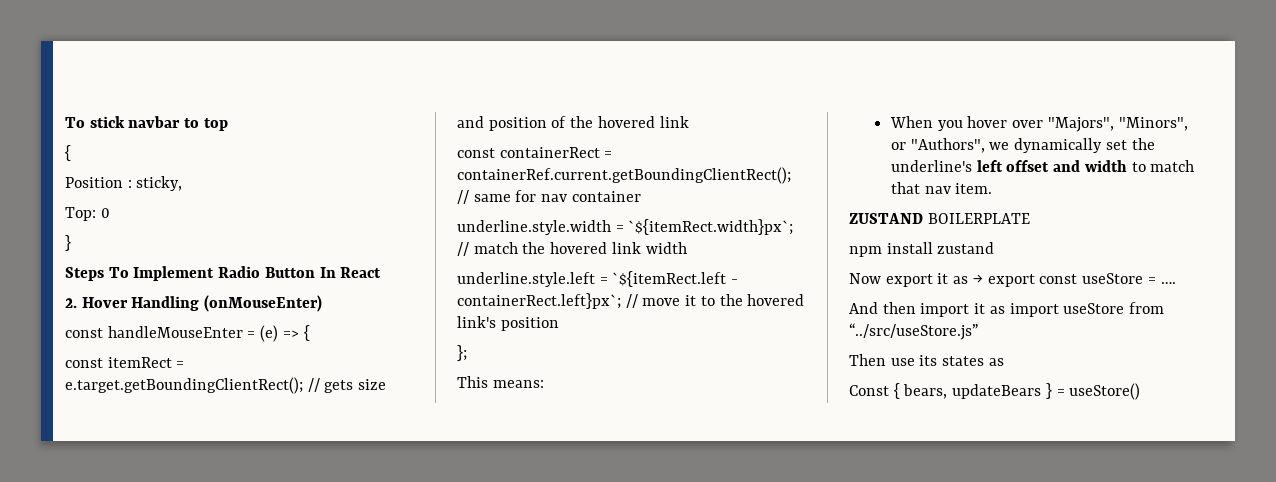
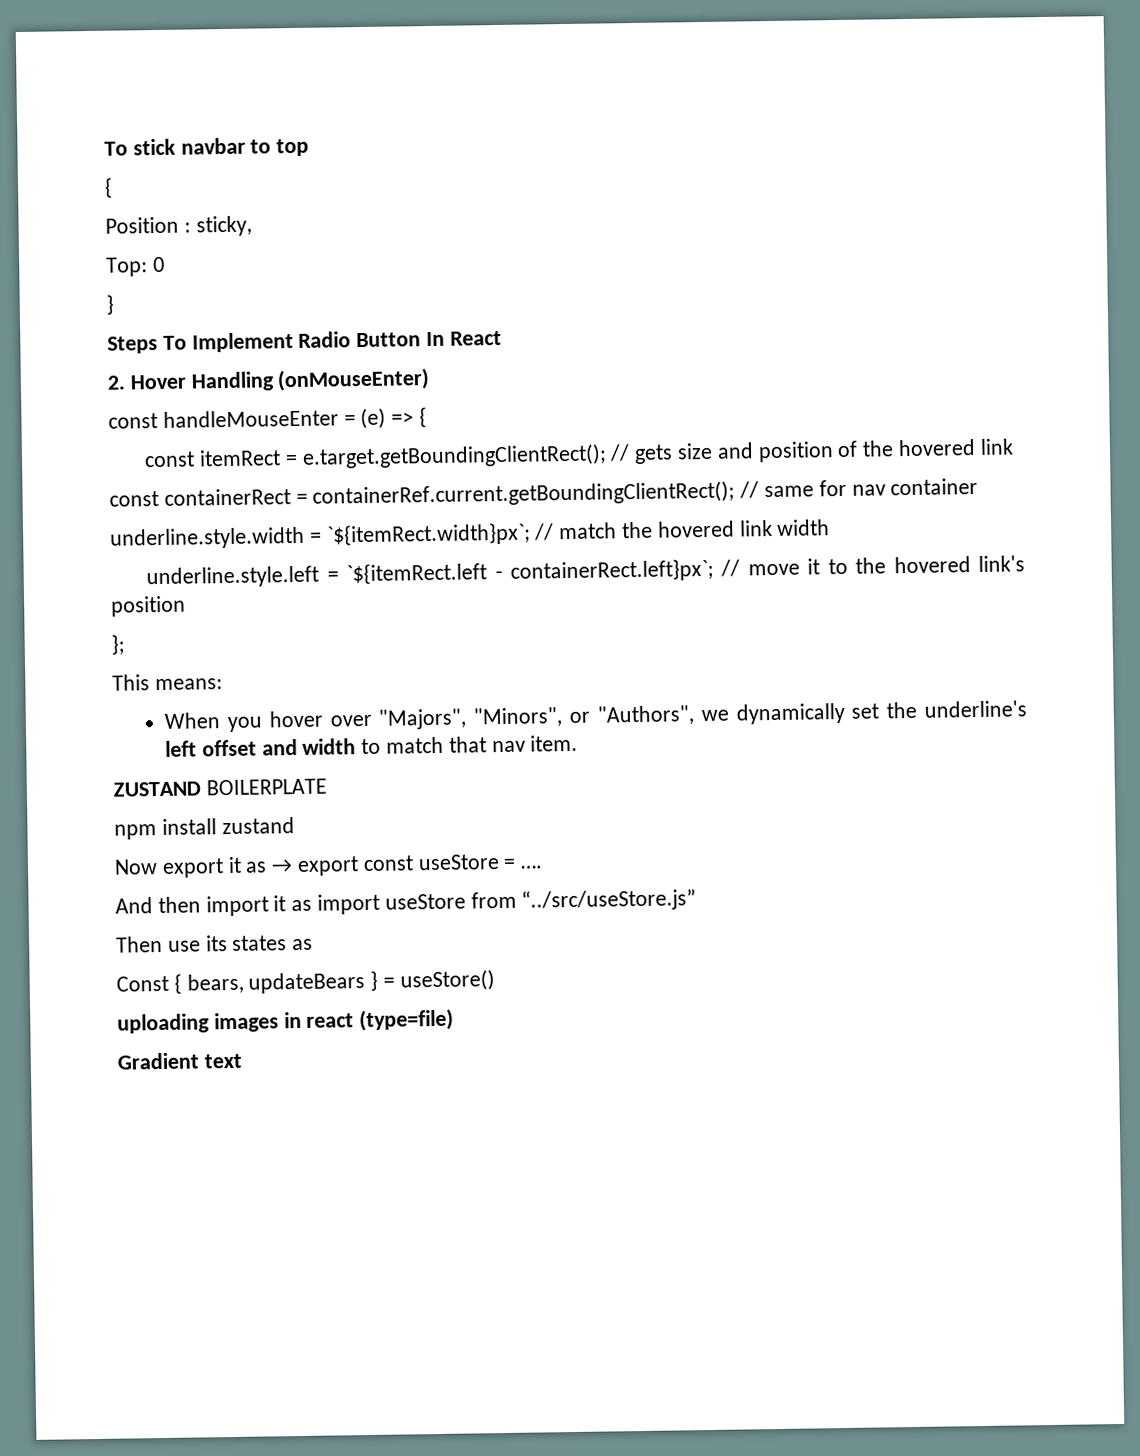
+ uploading images in react (type=file)
+ Gradient text

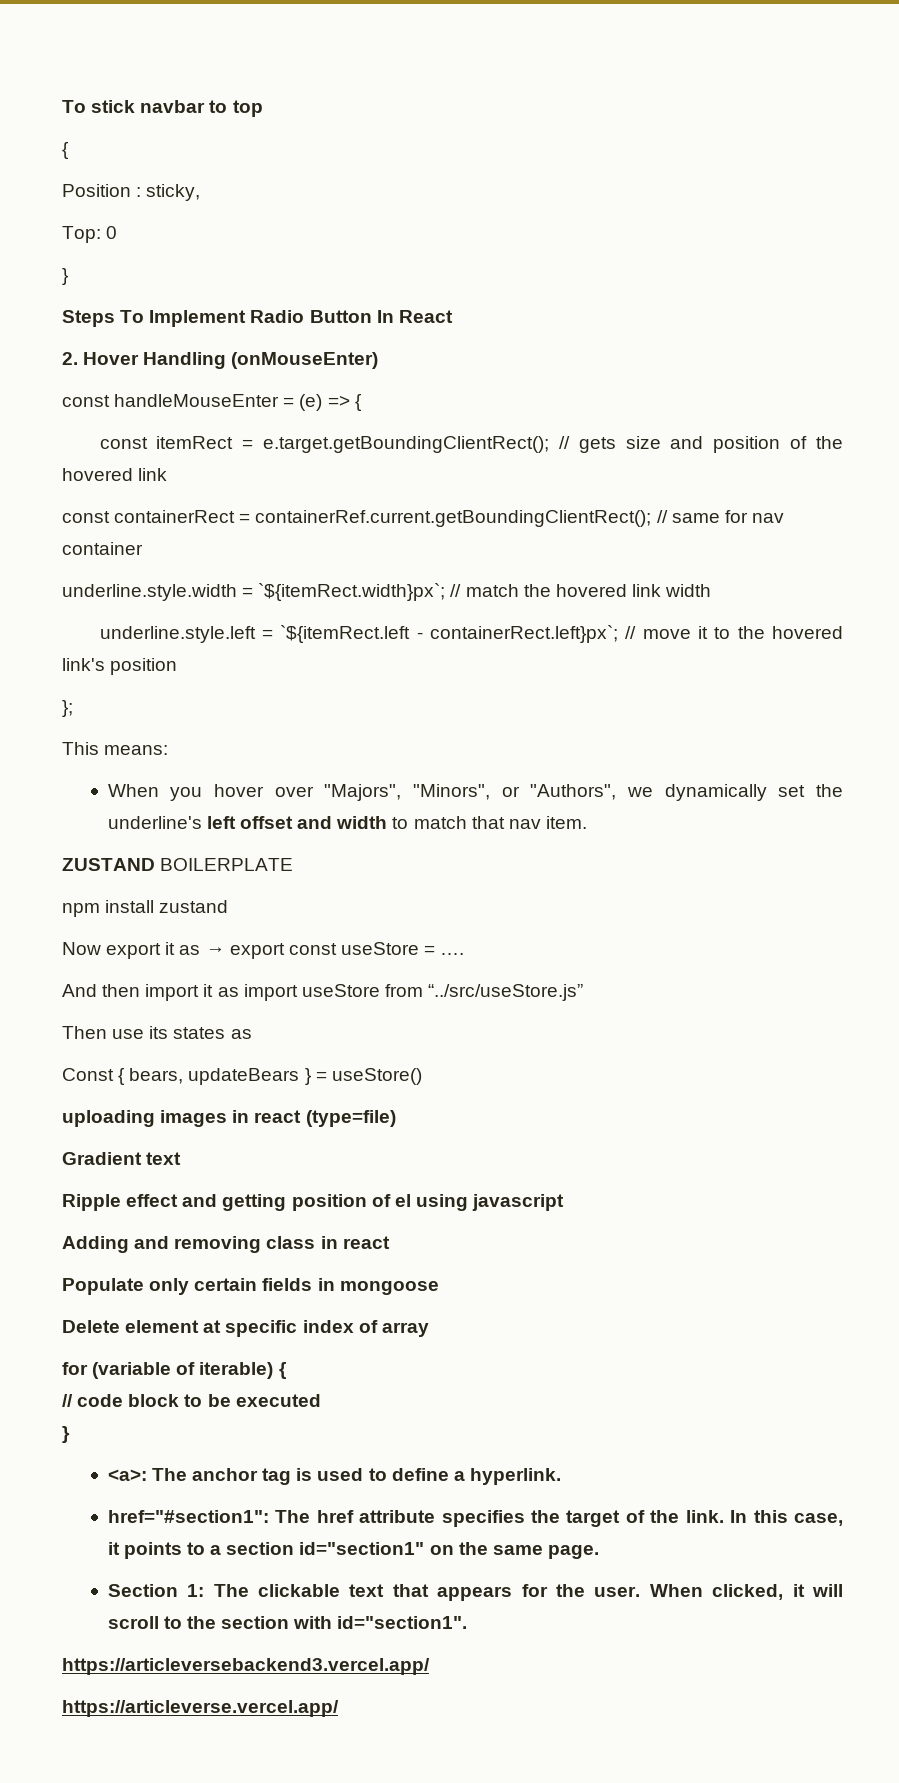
+ Ripple effect and getting position of el using javascript
+ Adding and removing class in react
+ Populate only certain fields in mongoose
+ Delete element at specific index of array
+ for (variable of iterable) {
+ // code block to be executed
+ }
+ <a>: The anchor tag is used to define a hyperlink.
+ href="#section1": The href attribute specifies the target of the link. In this case, it points to a section id="section1" on the same page.
+ Section 1: The clickable text that appears for the user. When clicked, it will scroll to the section with id="section1".
+ https://articleversebackend3.vercel.app/
+ https://articleverse.vercel.app/

